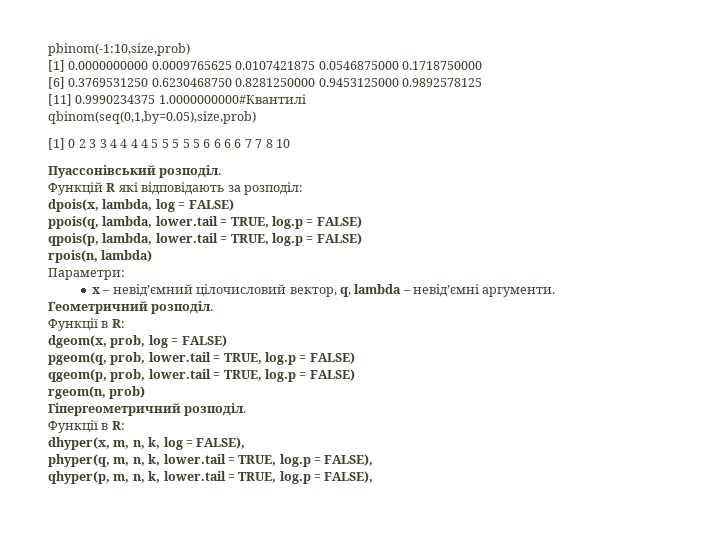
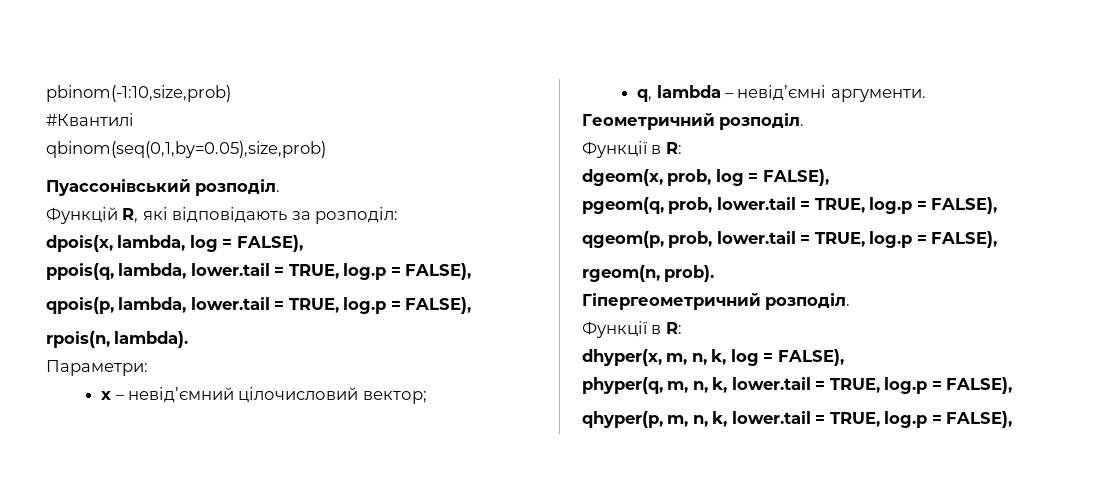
- [1] 0.0000000000 0.0009765625 0.0107421875 0.0546875000 0.1718750000
- [6] 0.3769531250 0.6230468750 0.8281250000 0.9453125000 0.9892578125
- [11] 0.9990234375 1.0000000000#Квантилі
+ #Квантилі
  qbinom(seq(0,1,by=0.05),size,prob)
- [1] 0 2 3 3 4 4 4 4 5 5 5 5 5 6 6 6 6 7 7 8 10
- Функцій R які відповідають за розподіл:
+ Функцій R, які відповідають за розподіл:
- dpois(x, lambda, log = FALSE)
+ dpois(x, lambda, log = FALSE),
- ppois(q, lambda, lower.tail = TRUE, log.p = FALSE)
+ ppois(q, lambda, lower.tail = TRUE, log.p = FALSE),
- qpois(p, lambda, lower.tail = TRUE, log.p = FALSE)
+ qpois(p, lambda, lower.tail = TRUE, log.p = FALSE),
- rpois(n, lambda)
+ rpois(n, lambda).
- x – невід’ємний цілочисловий вектор, q, lambda – невід’ємні аргументи.
+ x – невід’ємний цілочисловий вектор;
+ q, lambda – невід’ємні аргументи.
- dgeom(x, prob, log = FALSE)
+ dgeom(x, prob, log = FALSE),
- pgeom(q, prob, lower.tail = TRUE, log.p = FALSE)
+ pgeom(q, prob, lower.tail = TRUE, log.p = FALSE),
- qgeom(p, prob, lower.tail = TRUE, log.p = FALSE)
+ qgeom(p, prob, lower.tail = TRUE, log.p = FALSE),
- rgeom(n, prob)
+ rgeom(n, prob).

